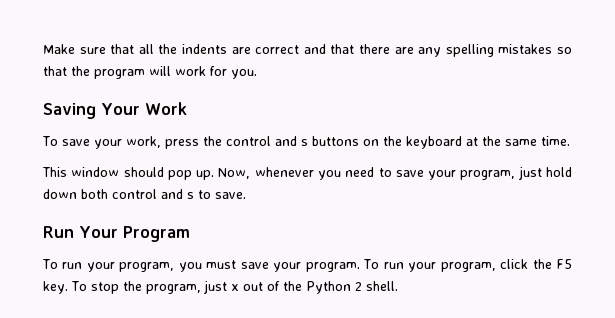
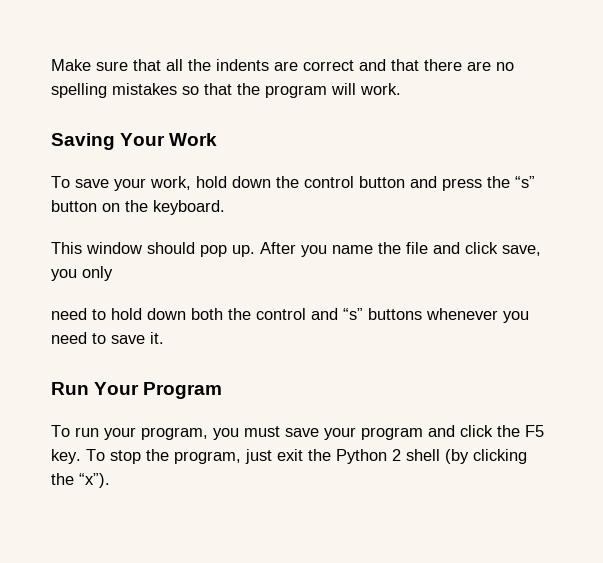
- Make sure that all the indents are correct and that there are any spelling mistakes so that the program will work for you.
+ Make sure that all the indents are correct and that there are no spelling mistakes so that the program will work.
- To save your work, press the control and s buttons on the keyboard at the same time.
+ To save your work, hold down the control button and press the “s” button on the keyboard.
- Now, whenever you need to save your program, just hold down both control and s to save.
+ After you name the file and click save, you only
+ need to hold down both the control and “s” buttons whenever you need to save it.
- To run your program, you must save your program. To run your program, click the F5 key.
+ To run your program, you must save your program and click the F5 key.
- To stop the program, just x out of the Python 2 shell.
+ To stop the program, just exit the Python 2 shell (by clicking the “x”).

